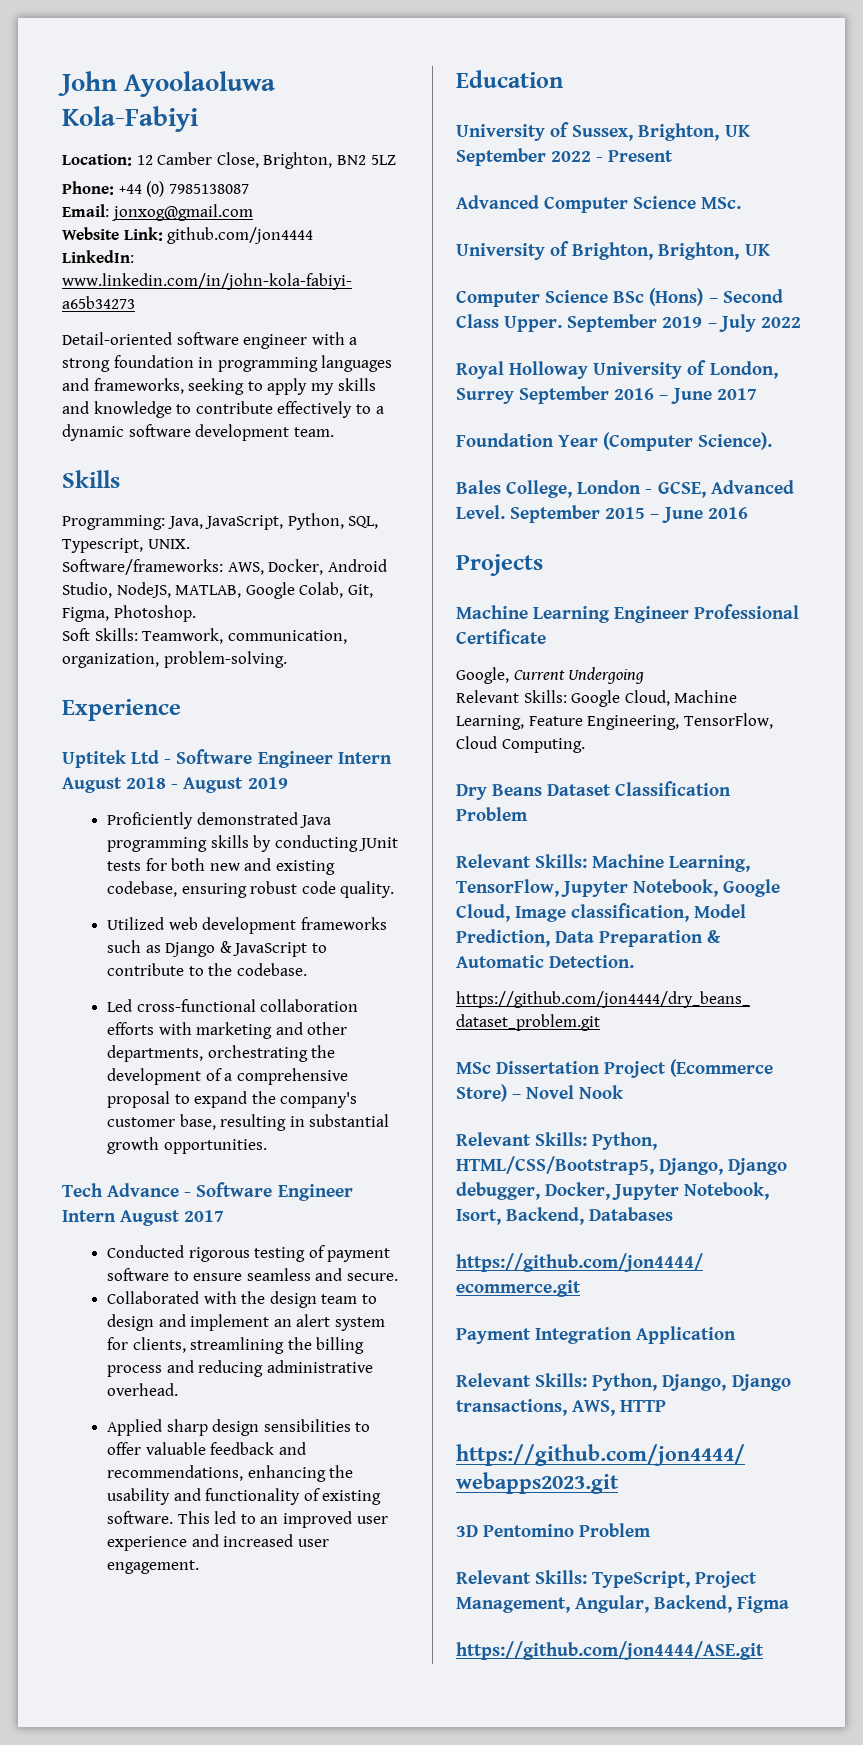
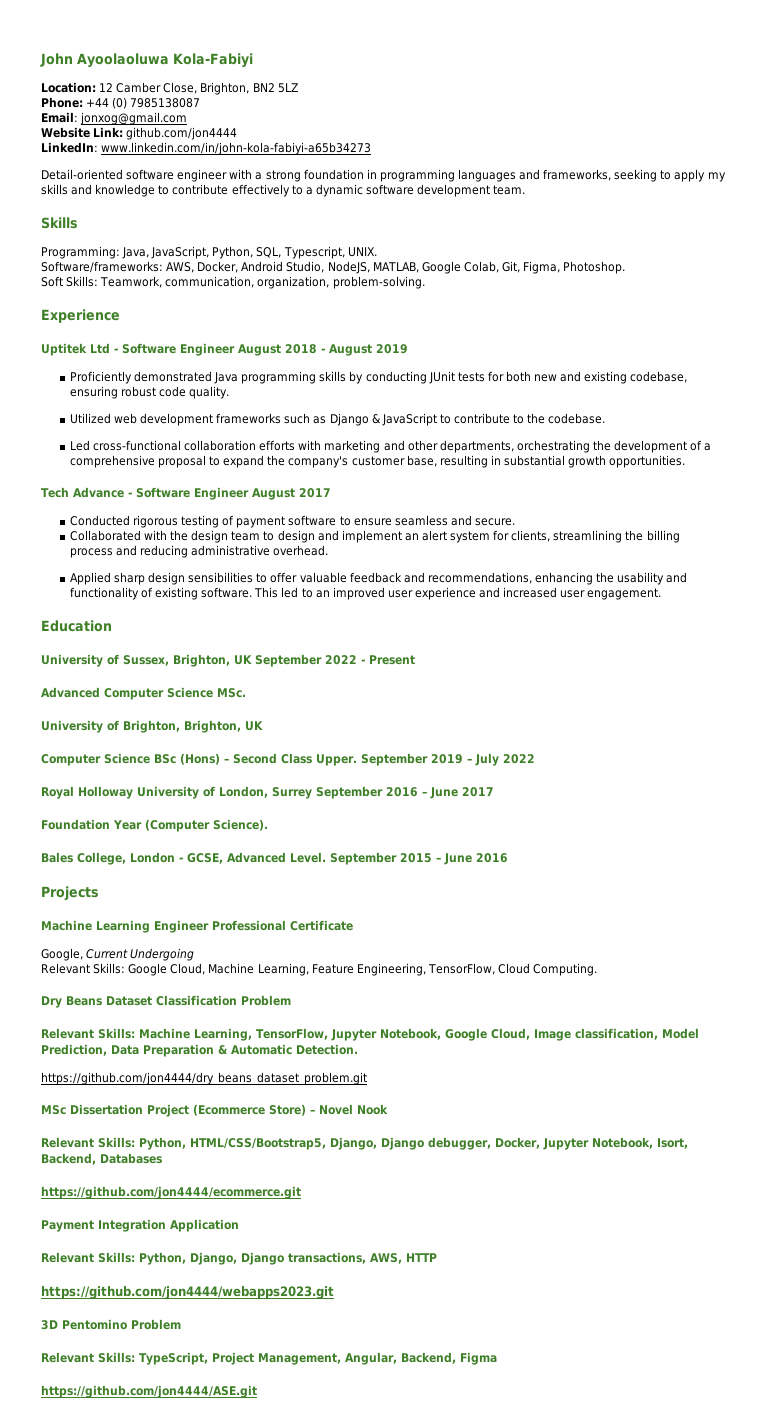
- Uptitek Ltd - Software Engineer Intern August 2018 - August 2019
+ Uptitek Ltd - Software Engineer August 2018 - August 2019
- Tech Advance - Software Engineer Intern August 2017
+ Tech Advance - Software Engineer August 2017

